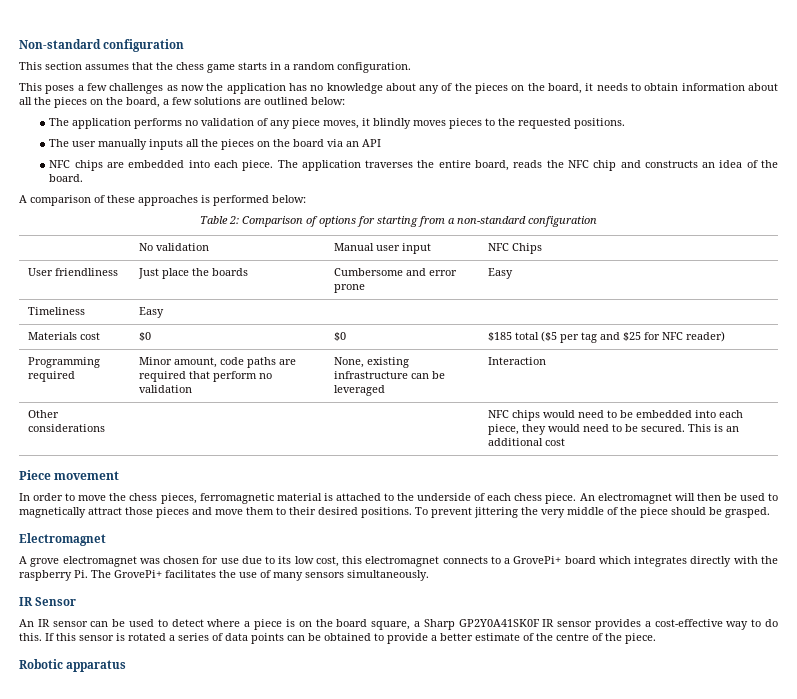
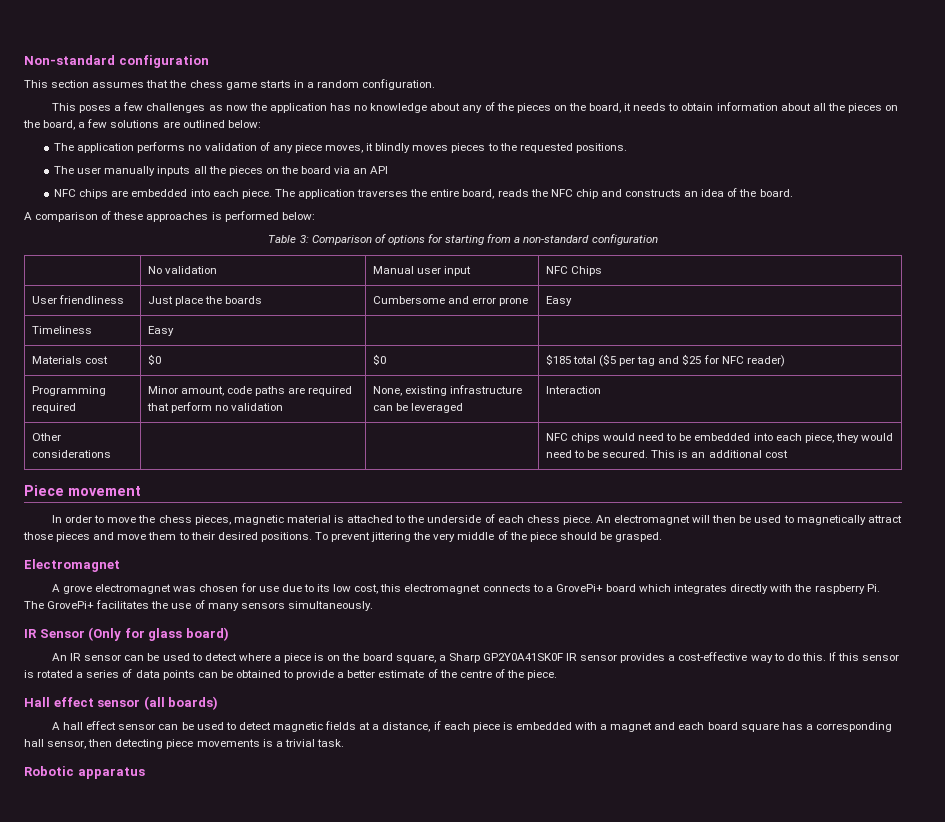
- Table 2: Comparison of options for starting from a non-standard configuration
+ Table 3: Comparison of options for starting from a non-standard configuration
- In order to move the chess pieces, ferromagnetic material is attached to the underside of each chess piece.
+ In order to move the chess pieces, magnetic material is attached to the underside of each chess piece.
- IR Sensor
+ IR Sensor (Only for glass board)
+ Hall effect sensor (all boards)
+ A hall effect sensor can be used to detect magnetic fields at a distance, if each piece is embedded with a magnet and each board square has a corresponding hall sensor, then detecting piece movements is a trivial task.

